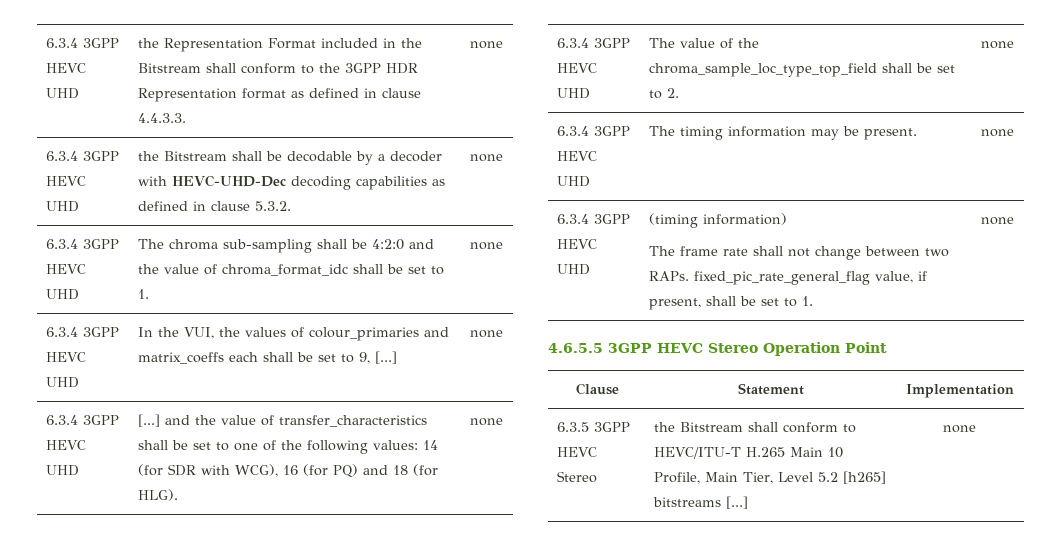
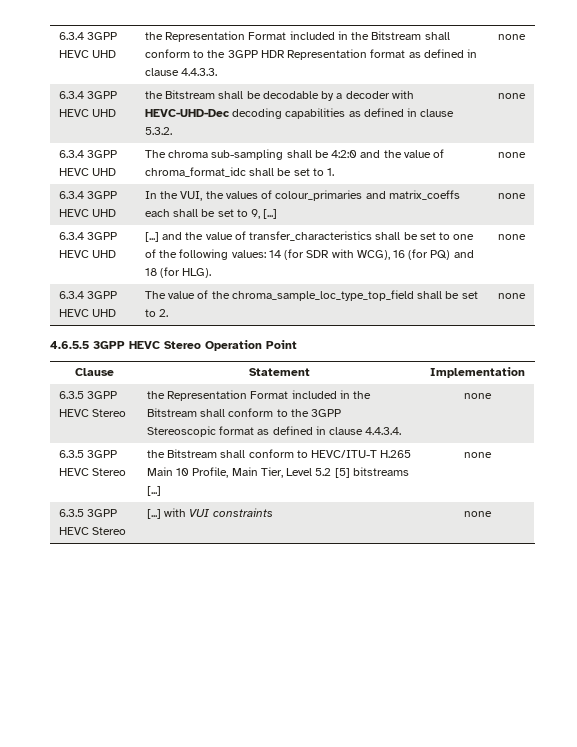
- 6.3.4 3GPP HEVC UHD | The timing information may be present. | none
- 6.3.4 3GPP HEVC UHD | (timing information)
- The frame rate shall not change between two RAPs. fixed_pic_rate_general_flag value, if present, shall be set to 1. | none
+ 6.3.5 3GPP HEVC Stereo | the Representation Format included in the Bitstream shall conform to the 3GPP Stereoscopic format as defined in clause 4.4.3.4. | none
- 6.3.5 3GPP HEVC Stereo | the Bitstream shall conform to HEVC/ITU-T H.265 Main 10 Profile, Main Tier, Level 5.2 [h265] bitstreams [...] | none
+ 6.3.5 3GPP HEVC Stereo | the Bitstream shall conform to HEVC/ITU-T H.265 Main 10 Profile, Main Tier, Level 5.2 [5] bitstreams [...] | none
+ 6.3.5 3GPP HEVC Stereo | [...] with VUI constraints | none

